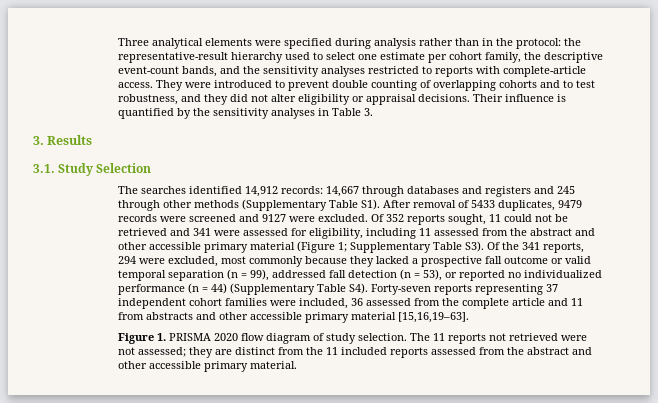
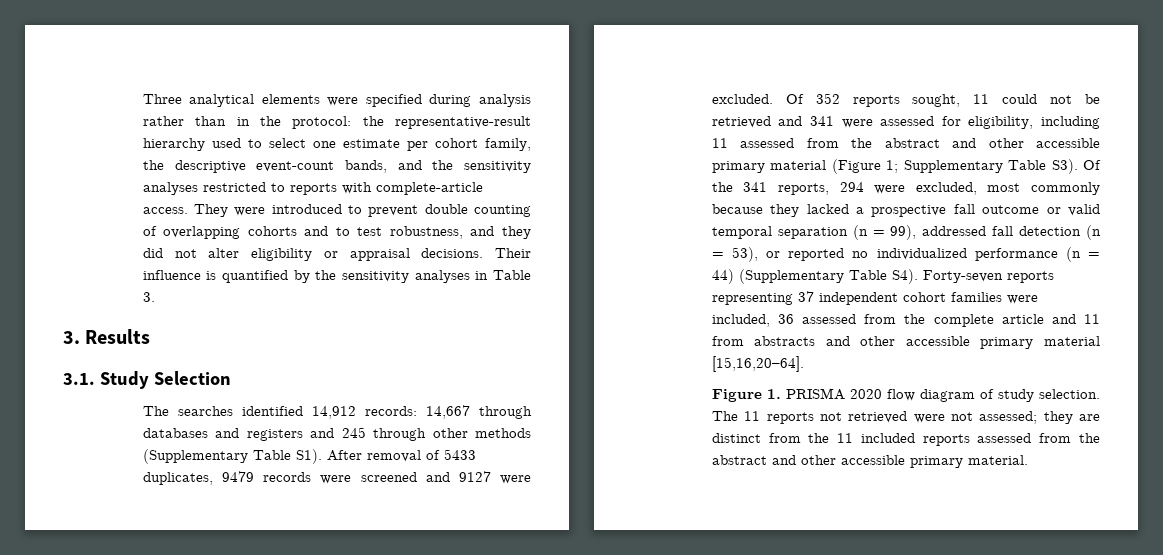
- Supplementary Table S3). Of the 341 reports, 294 were excluded, most commonly because they lacked a prospective fall outcome or valid temporal separation (n = 99), addressed fall detection (n = 53), or reported no individualized performance (n = 44) (Supplementary Table S4). Forty-seven reports representing 37 independent cohort families were included, 36 assessed from the complete article and 11 from abstracts and other accessible primary material [15,16,19–63].
+ Supplementary Table S3). Of the 341 reports, 294 were excluded, most commonly because they lacked a prospective fall outcome or valid temporal separation (n = 99), addressed fall detection (n = 53), or reported no individualized performance (n = 44) (Supplementary Table S4). Forty-seven reports representing 37 independent cohort families were included, 36 assessed from the complete article and 11 from abstracts and other accessible primary material [15,16,20–64].

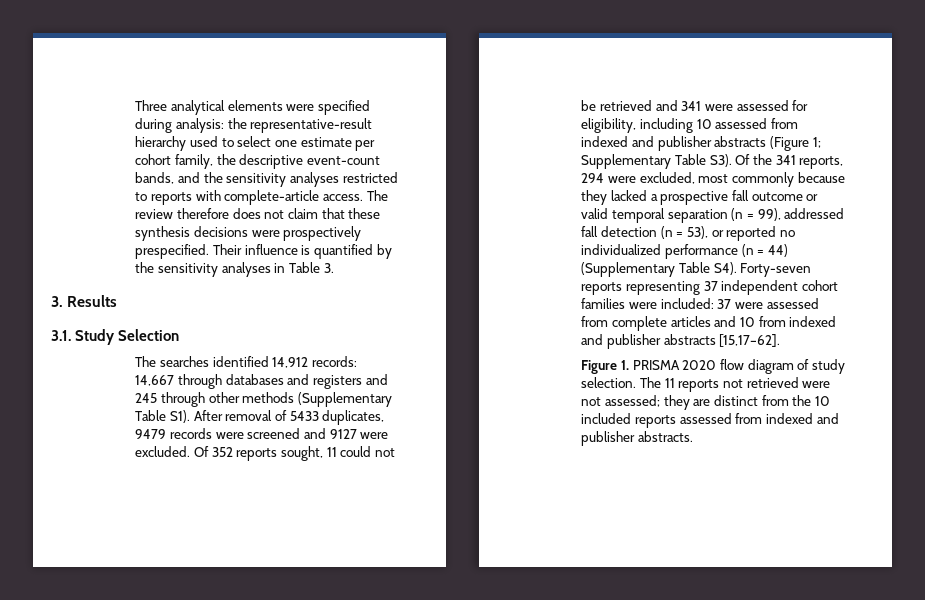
- Three analytical elements were specified during analysis rather than in the protocol: the representative-result hierarchy used to select one estimate per cohort family, the descriptive event-count bands, and the sensitivity analyses restricted to reports with complete-article access.
+ Three analytical elements were specified during analysis: the representative-result hierarchy used to select one estimate per cohort family, the descriptive event-count bands, and the sensitivity analyses restricted to reports with complete-article access.
- They were introduced to prevent double counting of overlapping cohorts and to test robustness, and they did not alter eligibility or appraisal decisions.
+ The review therefore does not claim that these synthesis decisions were prospectively prespecified.
- Of 352 reports sought, 11 could not be retrieved and 341 were assessed for eligibility, including 11 assessed from the abstract and other accessible primary material (Figure 1;
+ Of 352 reports sought, 11 could not be retrieved and 341 were assessed for eligibility, including 10 assessed from indexed and publisher abstracts (Figure 1;
- Supplementary Table S3). Of the 341 reports, 294 were excluded, most commonly because they lacked a prospective fall outcome or valid temporal separation (n = 99), addressed fall detection (n = 53), or reported no individualized performance (n = 44) (Supplementary Table S4). Forty-seven reports representing 37 independent cohort families were included, 36 assessed from the complete article and 11 from abstracts and other accessible primary material [15,16,20–64].
+ Supplementary Table S3). Of the 341 reports, 294 were excluded, most commonly because they lacked a prospective fall outcome or valid temporal separation (n = 99), addressed fall detection (n = 53), or reported no individualized performance (n = 44) (Supplementary Table S4). Forty-seven reports representing 37 independent cohort families were included: 37 were assessed from complete articles and 10 from indexed and publisher abstracts [15,17–62].
- The 11 reports not retrieved were not assessed; they are distinct from the 11 included reports assessed from the abstract and other accessible primary material.
+ The 11 reports not retrieved were not assessed; they are distinct from the 10 included reports assessed from indexed and publisher abstracts.

